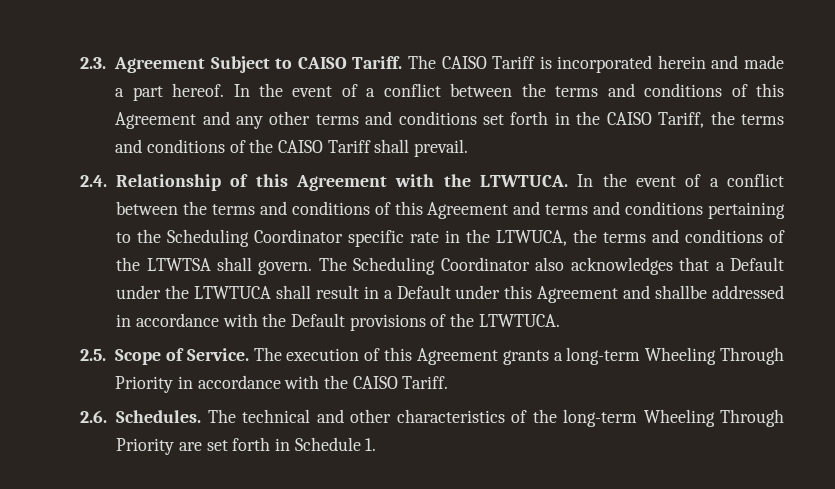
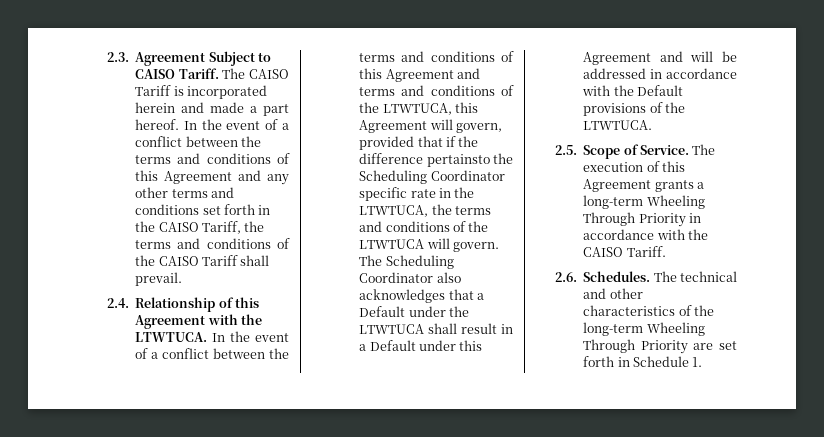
- In the event of a conflict between the terms and conditions of this Agreement and terms and conditions pertaining to the Scheduling Coordinator specific rate in the LTWUCA, the terms and conditions of the LTWTSA shall govern.
+ In the event of a conflict between the terms and conditions of this Agreement and terms and conditions of the LTWTUCA, this Agreement will govern, provided that if the difference pertainsto the Scheduling Coordinator specific rate in the LTWTUCA, the terms and conditions of the LTWTUCA will govern.
- The Scheduling Coordinator also acknowledges that a Default under the LTWTUCA shall result in a Default under this Agreement and shallbe addressed in accordance with the Default provisions of the LTWTUCA.
+ The Scheduling Coordinator also acknowledges that a Default under the LTWTUCA shall result in a Default under this Agreement and will be addressed in accordance with the Default provisions of the LTWTUCA.

